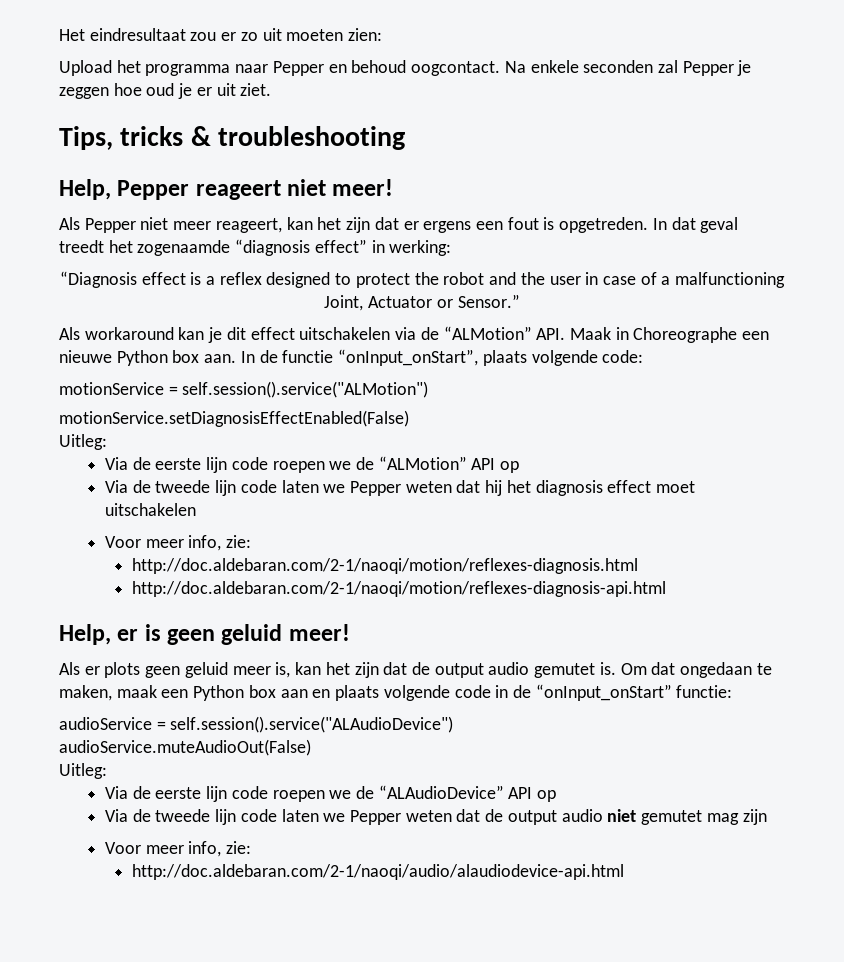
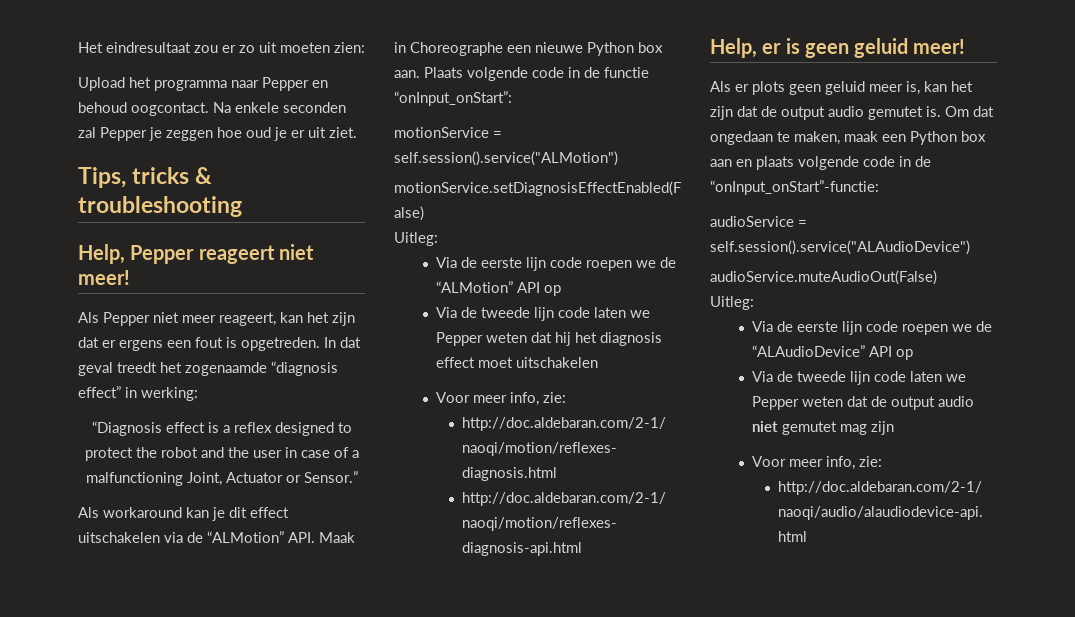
- In de functie “onInput_onStart”, plaats volgende code:
+ Plaats volgende code in de functie “onInput_onStart”:
- Om dat ongedaan te maken, maak een Python box aan en plaats volgende code in de “onInput_onStart” functie:
+ Om dat ongedaan te maken, maak een Python box aan en plaats volgende code in de “onInput_onStart”-functie:

